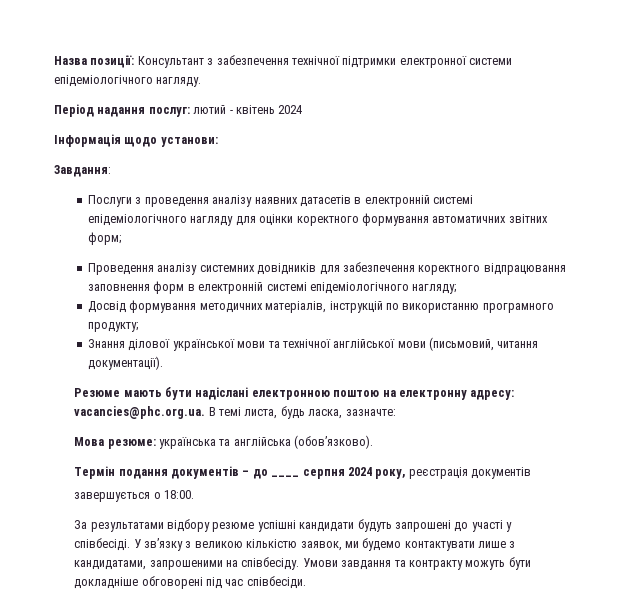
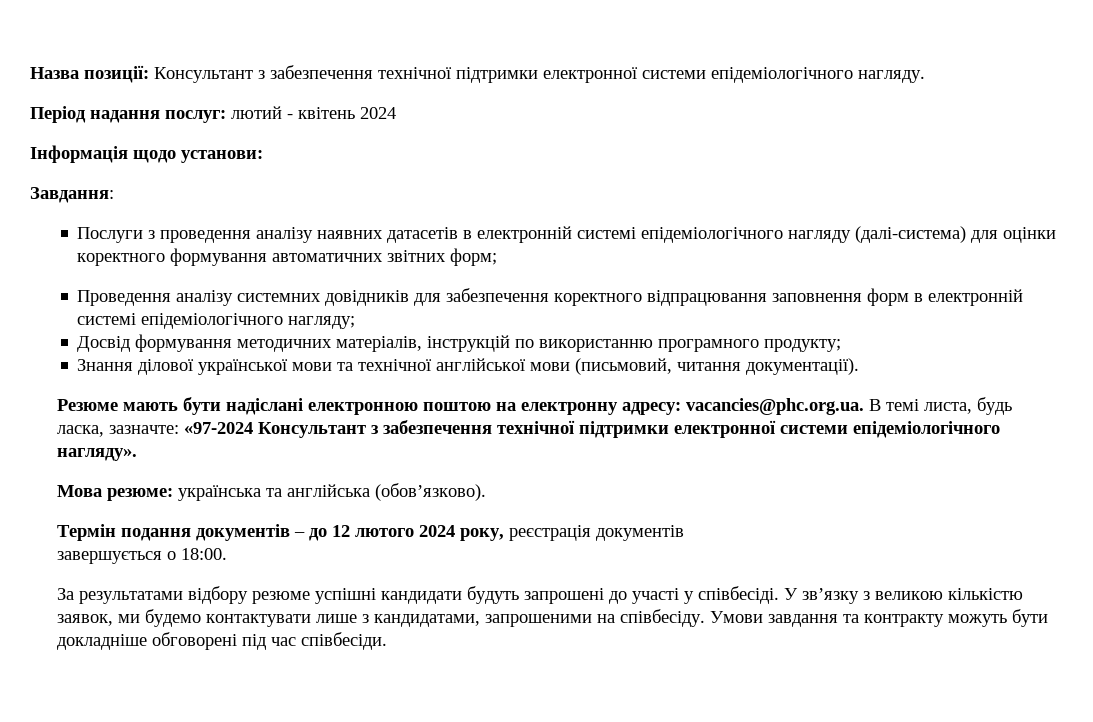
- Послуги з проведення аналізу наявних датасетів в електронній системі епідеміологічного нагляду для оцінки коректного формування автоматичних звітних форм;
+ Послуги з проведення аналізу наявних датасетів в електронній системі епідеміологічного нагляду (далі-система) для оцінки коректного формування автоматичних звітних форм;
- Резюме мають бути надіслані електронною поштою на електронну адресу: vacancies@phc.org.ua. В темі листа, будь ласка, зазначте:
+ Резюме мають бути надіслані електронною поштою на електронну адресу: vacancies@phc.org.ua. В темі листа, будь ласка, зазначте: «97-2024 Консультант з забезпечення технічної підтримки електронної системи епідеміологічного нагляду».
- Термін подання документів – до ____ серпня 2024 року, реєстрація документів
+ Термін подання документів – до 12 лютого 2024 року, реєстрація документів

